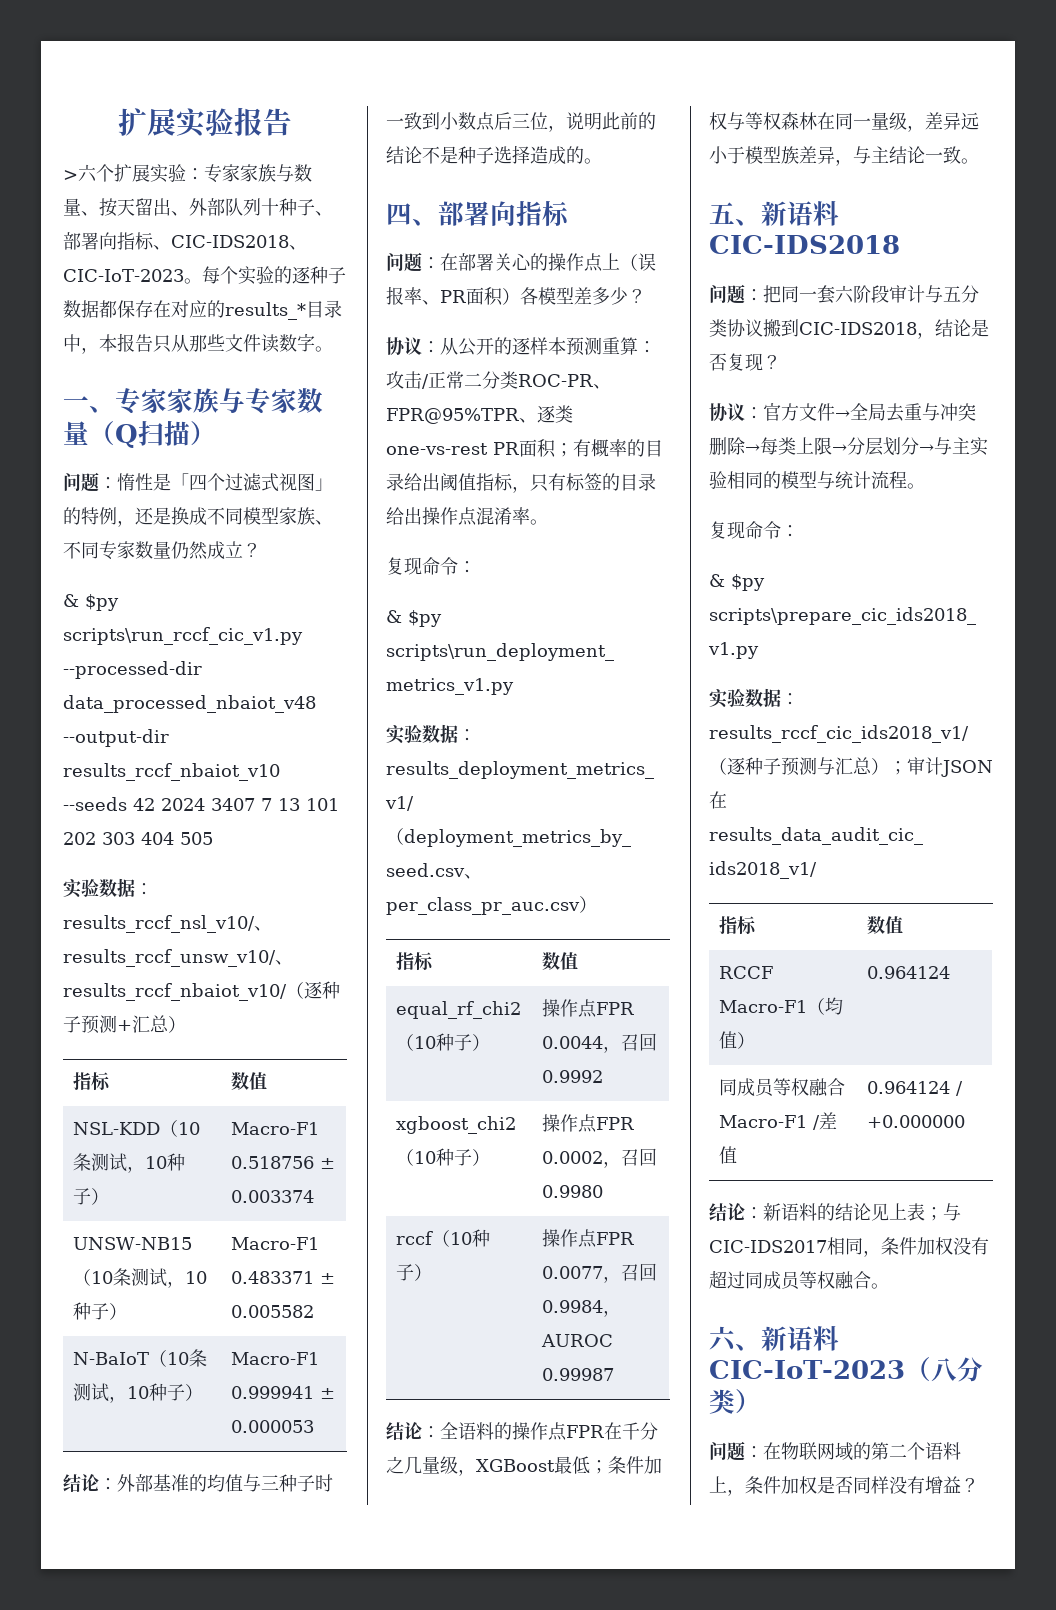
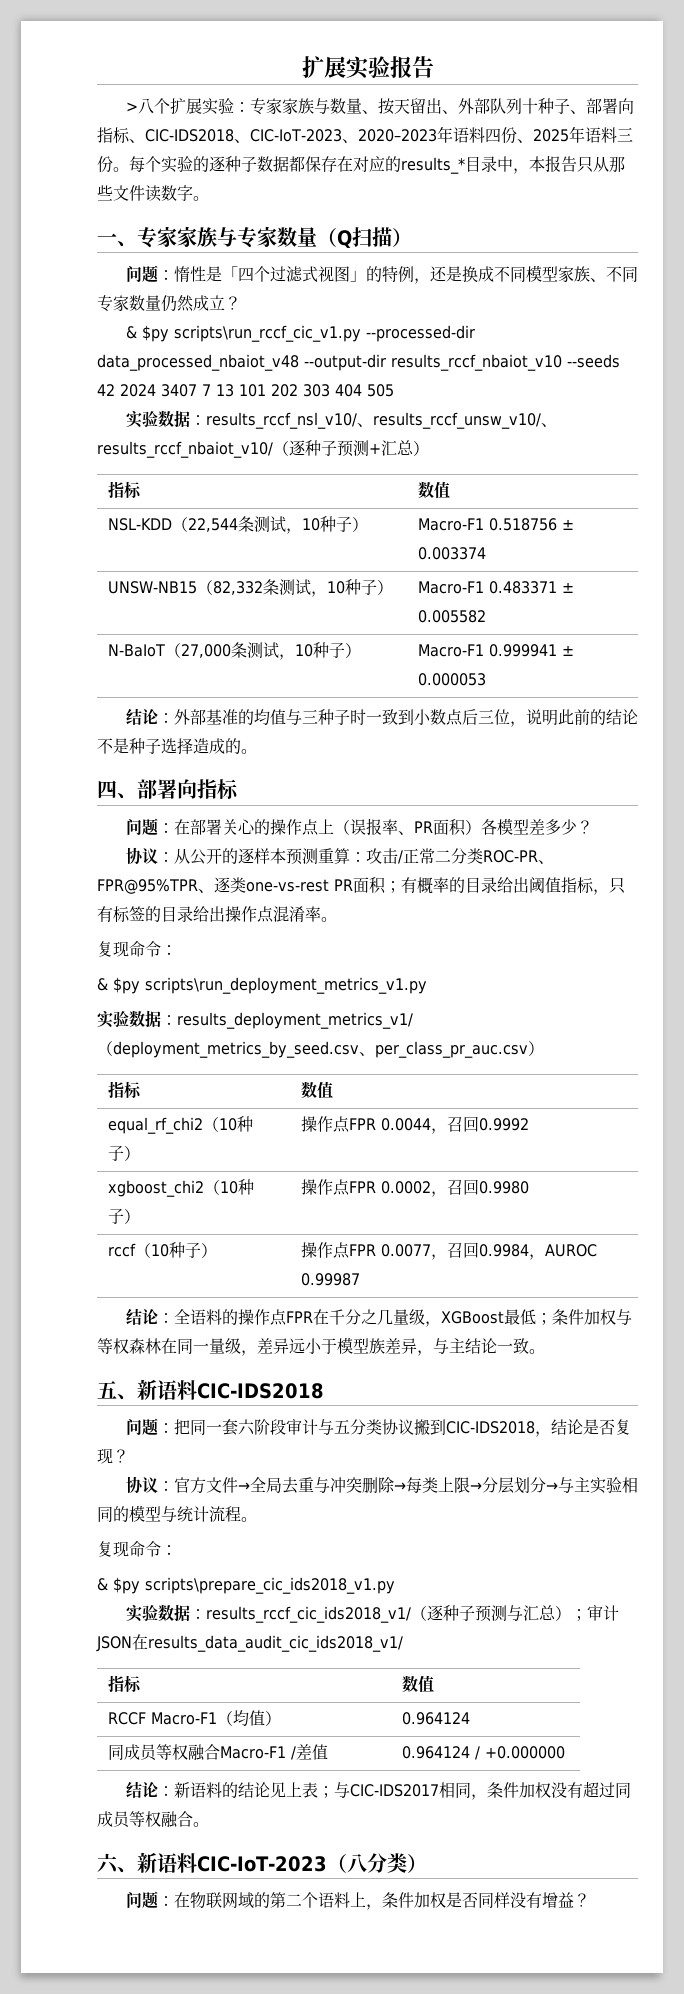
- >六个扩展实验：专家家族与数量、按天留出、外部队列十种子、部署向指标、CIC-IDS2018、CIC-IoT-2023。
+ >八个扩展实验：专家家族与数量、按天留出、外部队列十种子、部署向指标、CIC-IDS2018、CIC-IoT-2023、2020–2023年语料四份、2025年语料三份。
- NSL-KDD（10条测试，10种子） | Macro-F1 0.518756 ± 0.003374
+ NSL-KDD（22,544条测试，10种子） | Macro-F1 0.518756 ± 0.003374
- UNSW-NB15（10条测试，10种子） | Macro-F1 0.483371 ± 0.005582
+ UNSW-NB15（82,332条测试，10种子） | Macro-F1 0.483371 ± 0.005582
- N-BaIoT（10条测试，10种子） | Macro-F1 0.999941 ± 0.000053
+ N-BaIoT（27,000条测试，10种子） | Macro-F1 0.999941 ± 0.000053

